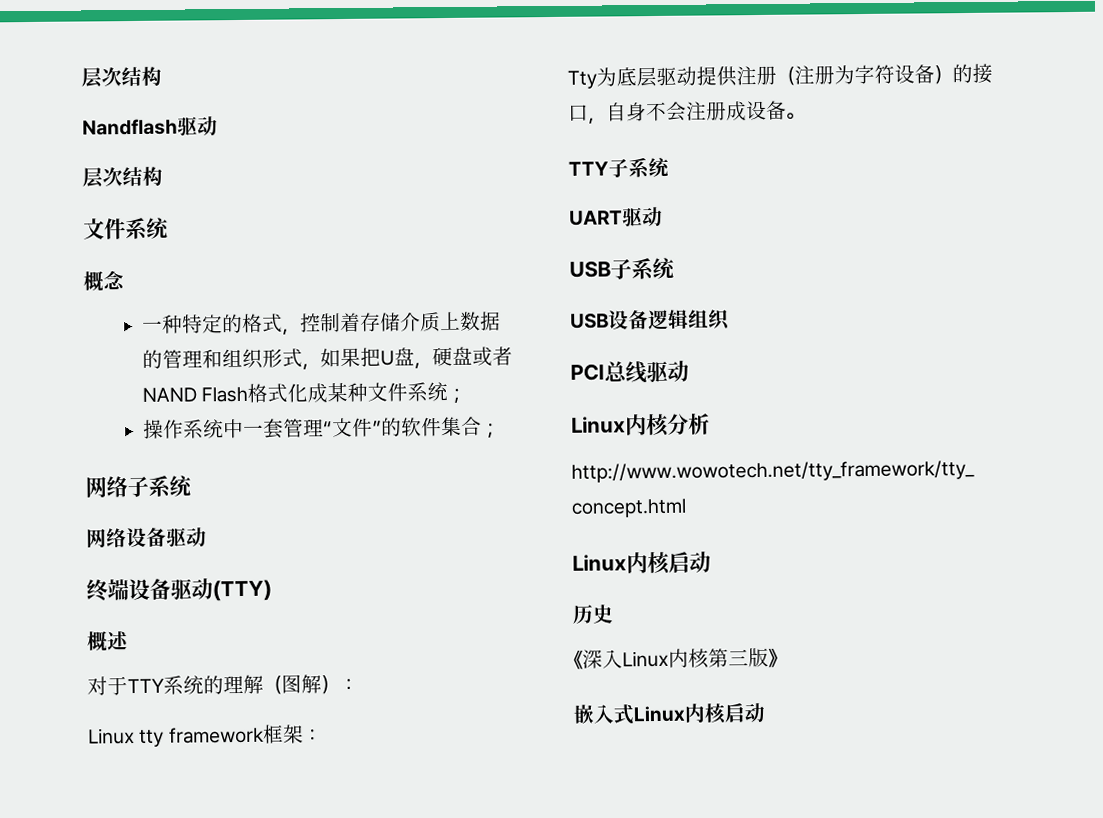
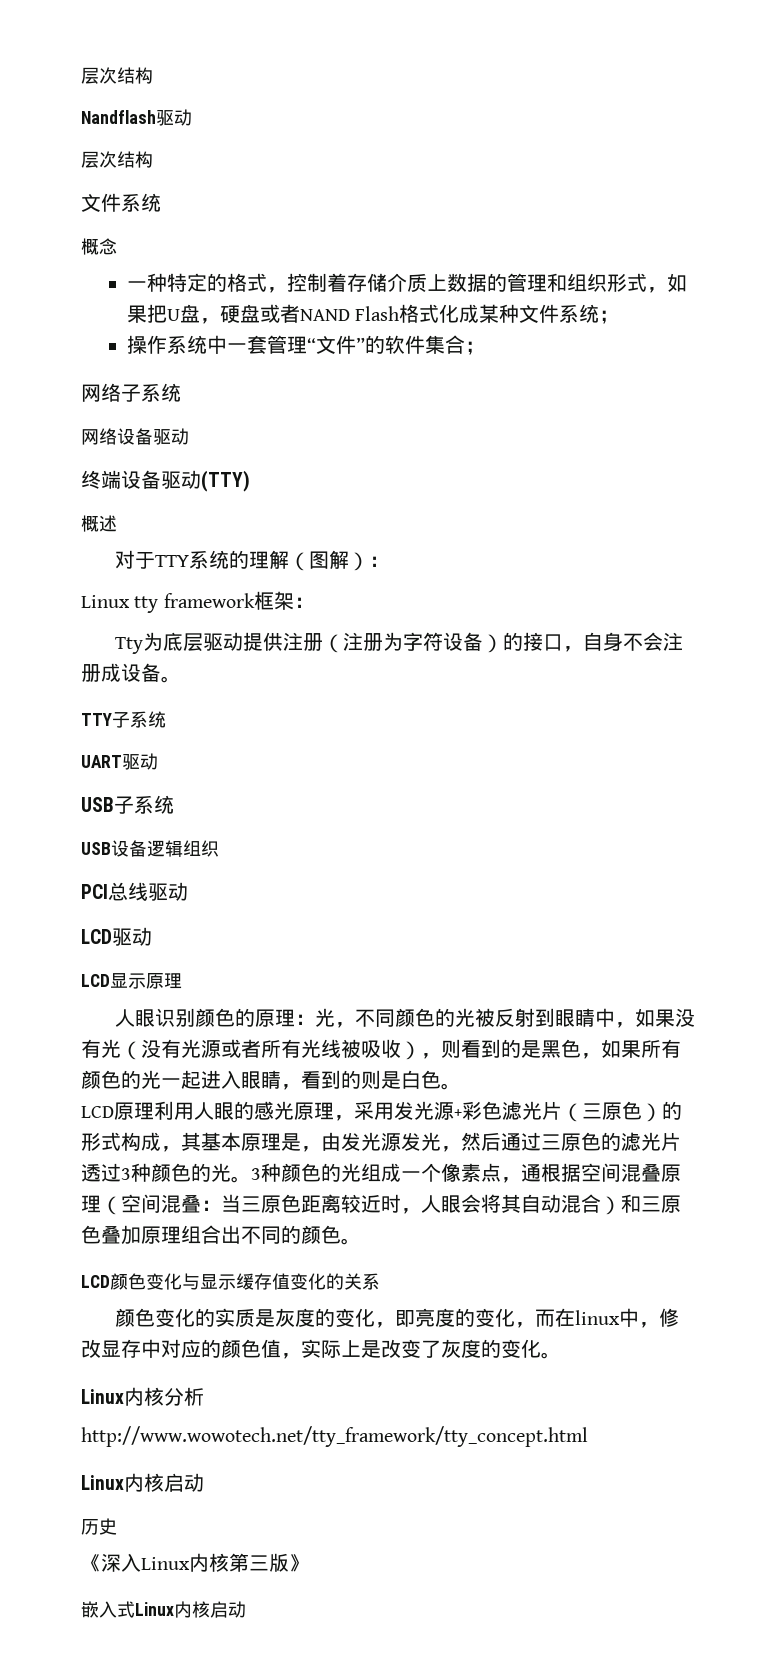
+ LCD驱动
+ LCD显示原理
+ 人眼识别颜色的原理：光，不同颜色的光被反射到眼睛中，如果没有光（没有光源或者所有光线被吸收），则看到的是黑色，如果所有颜色的光一起进入眼睛，看到的则是白色。
+ LCD原理利用人眼的感光原理，采用发光源+彩色滤光片（三原色）的形式构成，其基本原理是，由发光源发光，然后通过三原色的滤光片透过3种颜色的光。3种颜色的光组成一个像素点，通根据空间混叠原理（空间混叠：当三原色距离较近时，人眼会将其自动混合）和三原色叠加原理组合出不同的颜色。
+ LCD颜色变化与显示缓存值变化的关系
+ 颜色变化的实质是灰度的变化，即亮度的变化，而在linux中，修改显存中对应的颜色值，实际上是改变了灰度的变化。

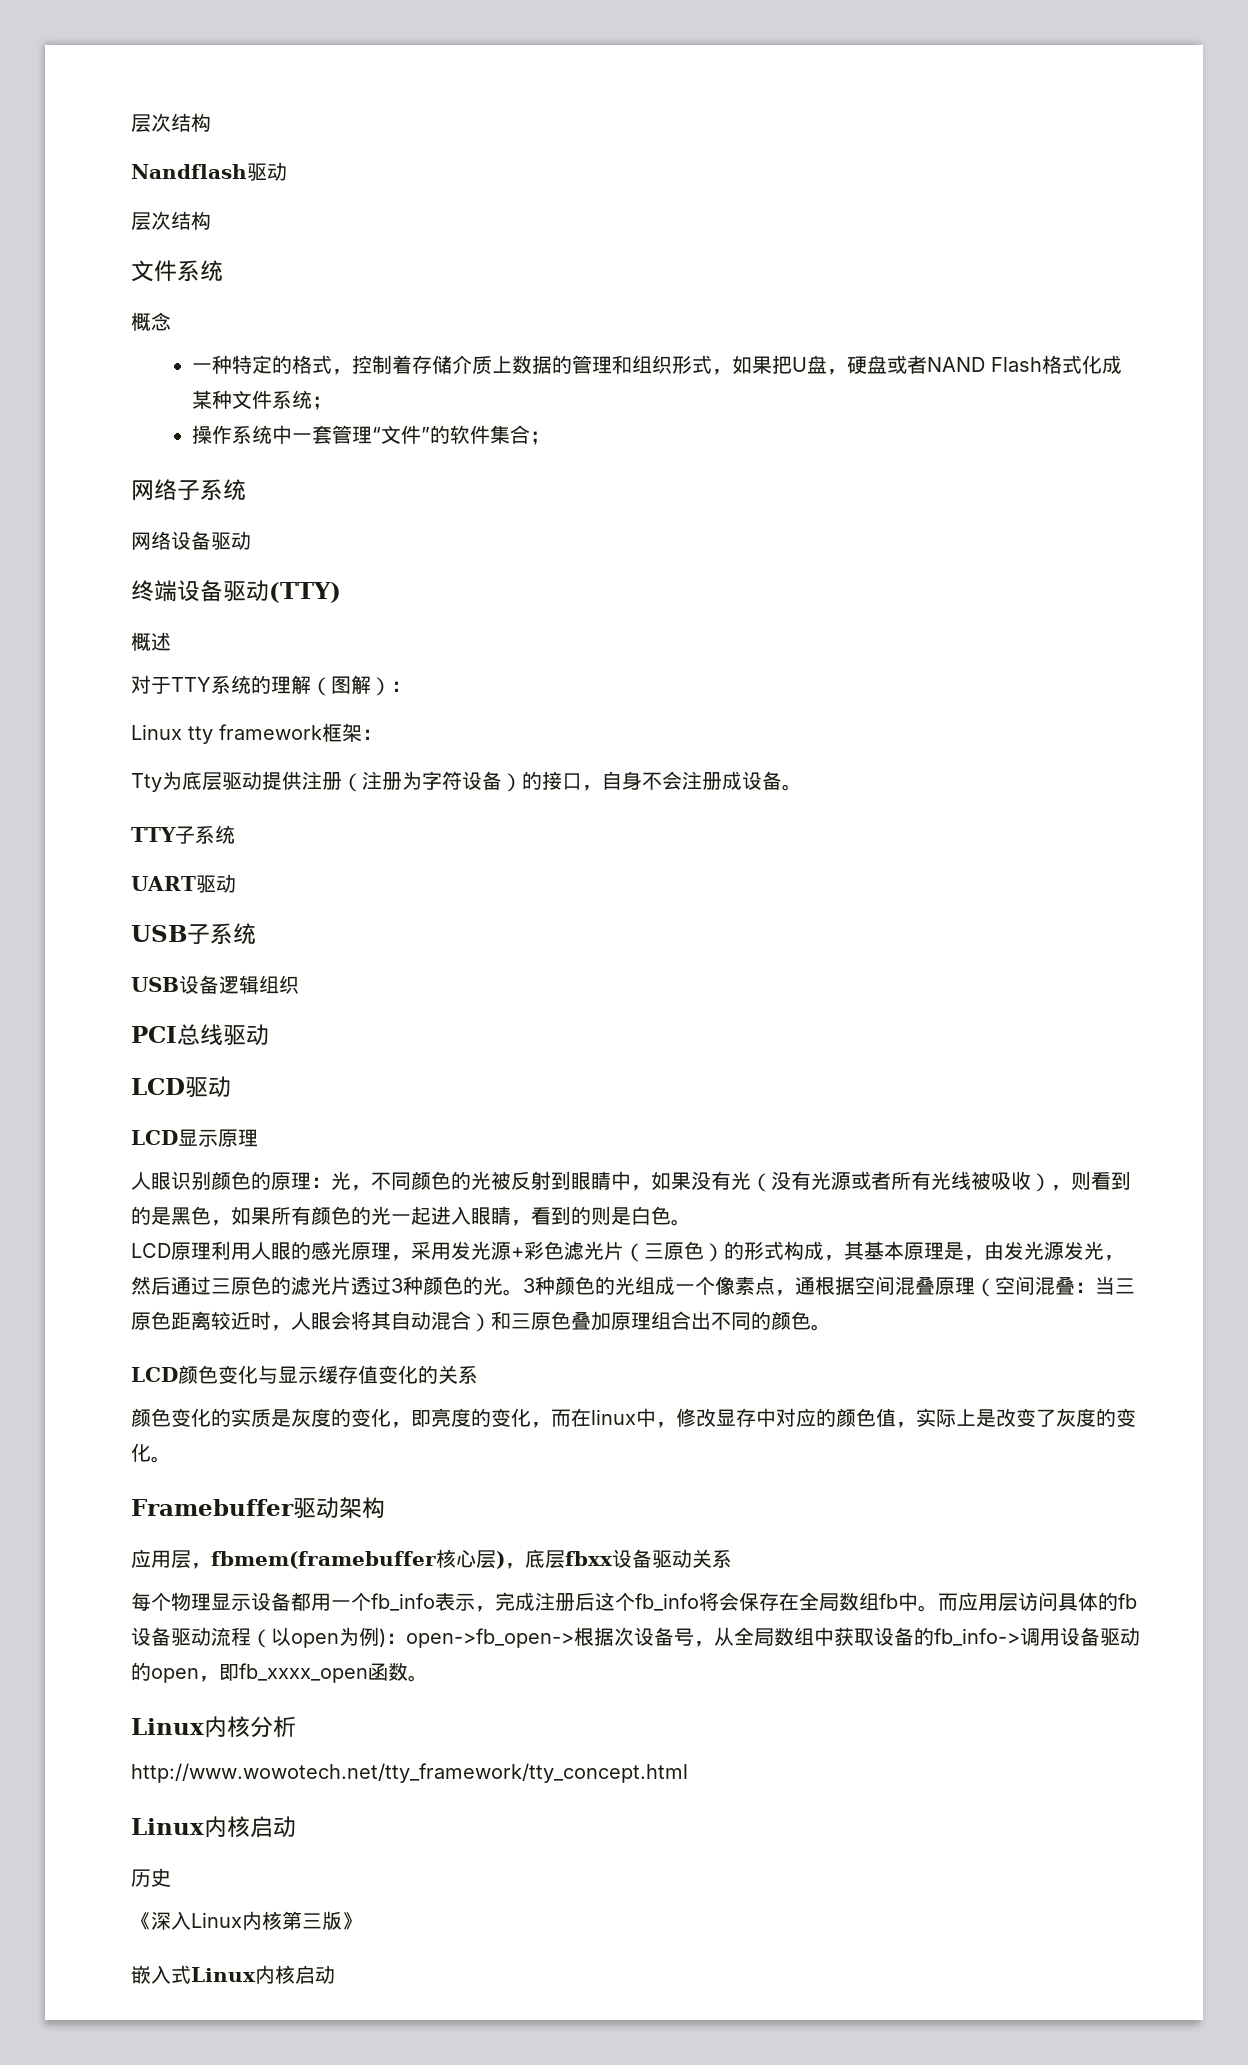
+ Framebuffer驱动架构
+ 应用层，fbmem(framebuffer核心层)，底层fbxx设备驱动关系
+ 每个物理显示设备都用一个fb_info表示，完成注册后这个fb_info将会保存在全局数组fb中。而应用层访问具体的fb设备驱动流程（以open为例)：open->fb_open->根据次设备号，从全局数组中获取设备的fb_info->调用设备驱动的open，即fb_xxxx_open函数。

